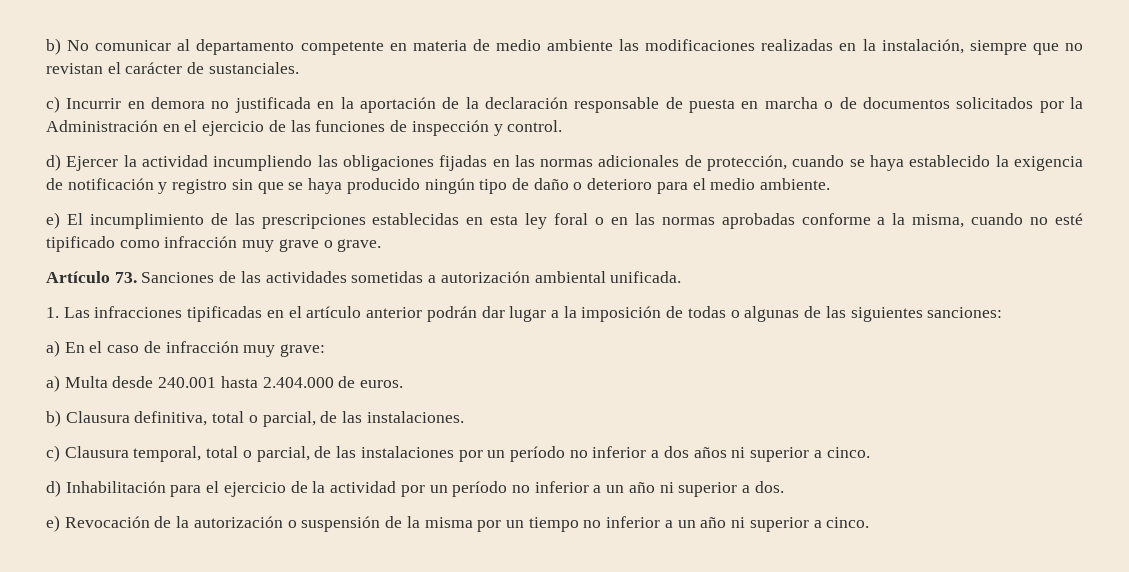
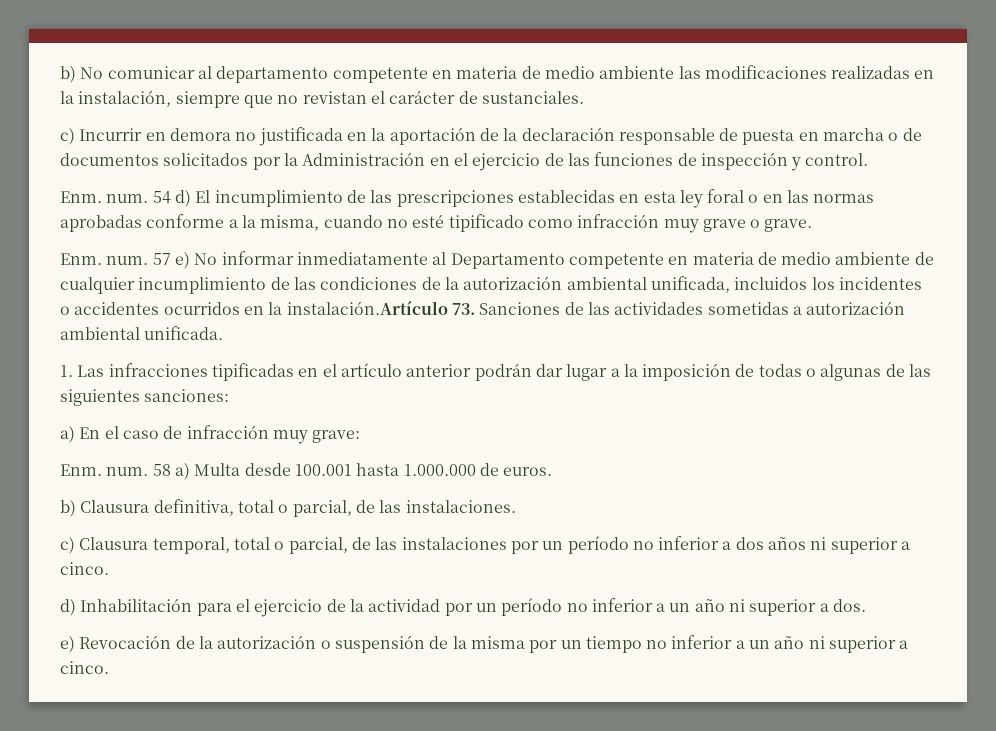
- d) Ejercer la actividad incumpliendo las obligaciones fijadas en las normas adicionales de protección, cuando se haya establecido la exigencia de notificación y registro sin que se haya producido ningún tipo de daño o deterioro para el medio ambiente.
- e) El incumplimiento de las prescripciones establecidas en esta ley foral o en las normas aprobadas conforme a la misma, cuando no esté tipificado como infracción muy grave o grave.
+ Enm. num. 54 d) El incumplimiento de las prescripciones establecidas en esta ley foral o en las normas aprobadas conforme a la misma, cuando no esté tipificado como infracción muy grave o grave.
- Artículo 73. Sanciones de las actividades sometidas a autorización ambiental unificada.
+ Enm. num. 57 e) No informar inmediatamente al Departamento competente en materia de medio ambiente de cualquier incumplimiento de las condiciones de la autorización ambiental unificada, incluidos los incidentes o accidentes ocurridos en la instalación.Artículo 73. Sanciones de las actividades sometidas a autorización ambiental unificada.
- a) Multa desde 240.001 hasta 2.404.000 de euros.
+ Enm. num. 58 a) Multa desde 100.001 hasta 1.000.000 de euros.

